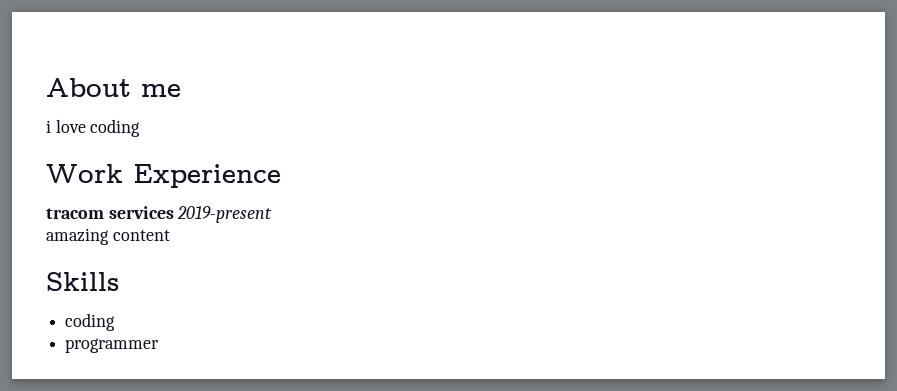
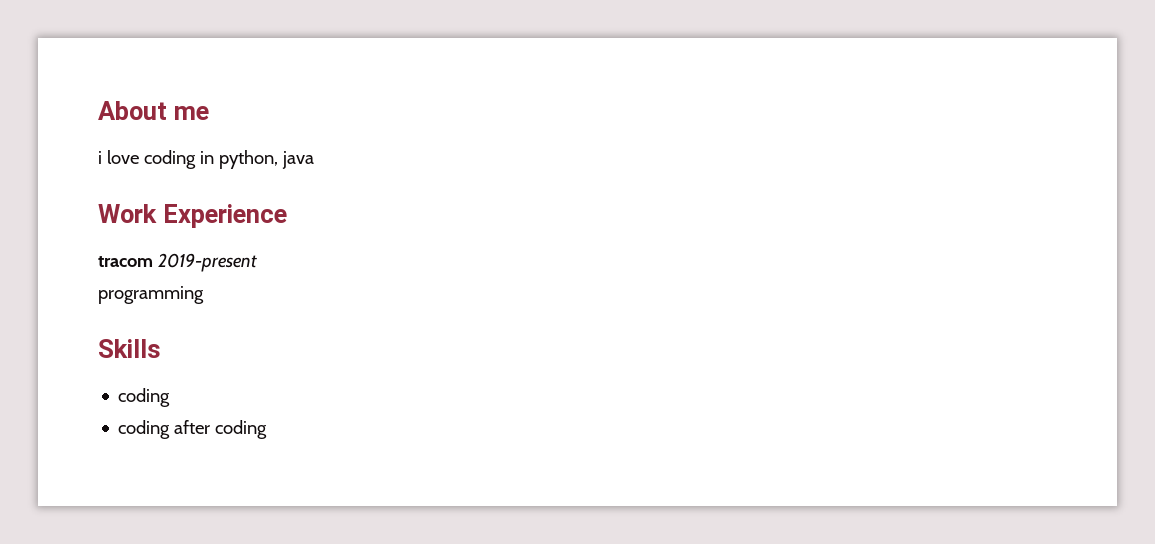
- i love coding
+ i love coding in python, java
- tracom services 2019-present
+ tracom 2019-present
- amazing content
+ programming
- programmer
+ coding after coding

